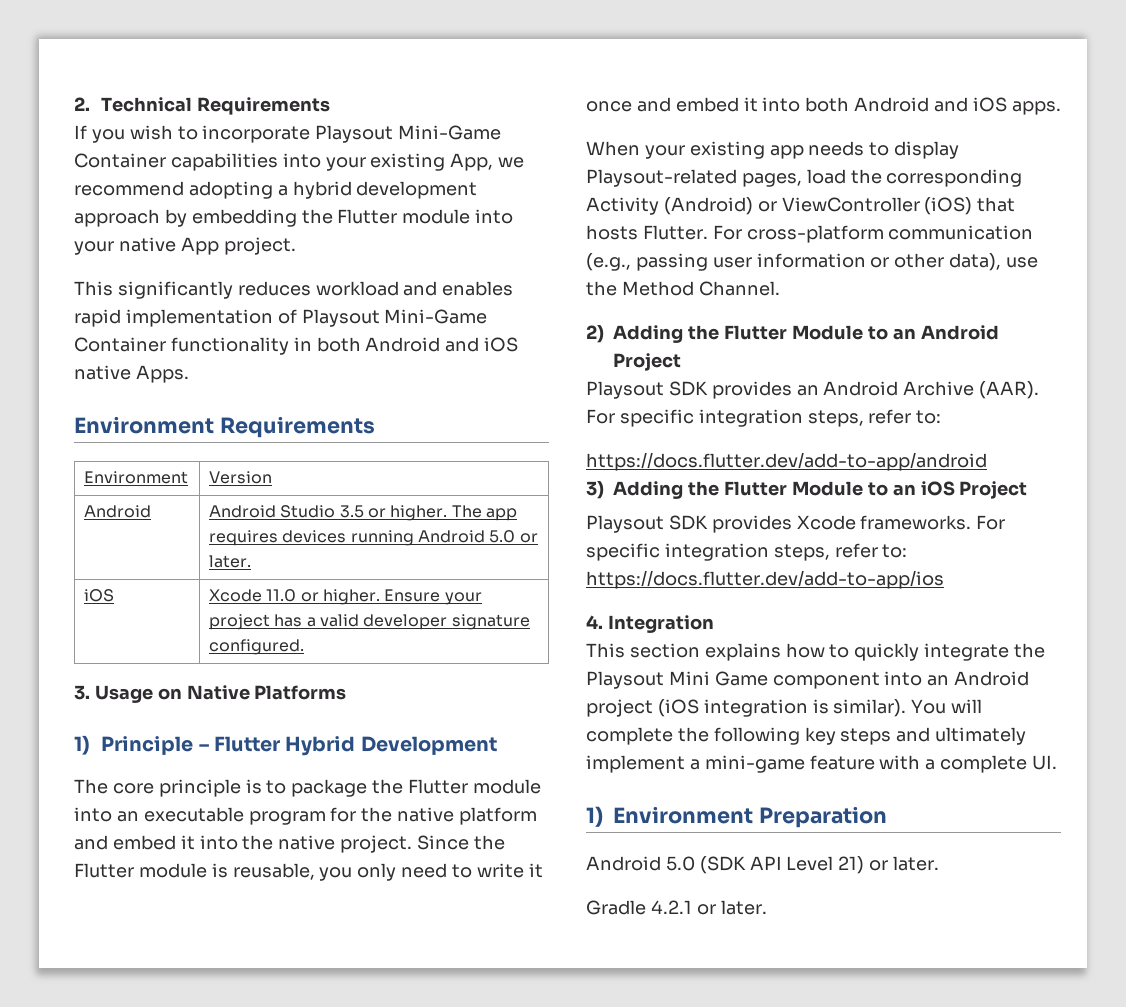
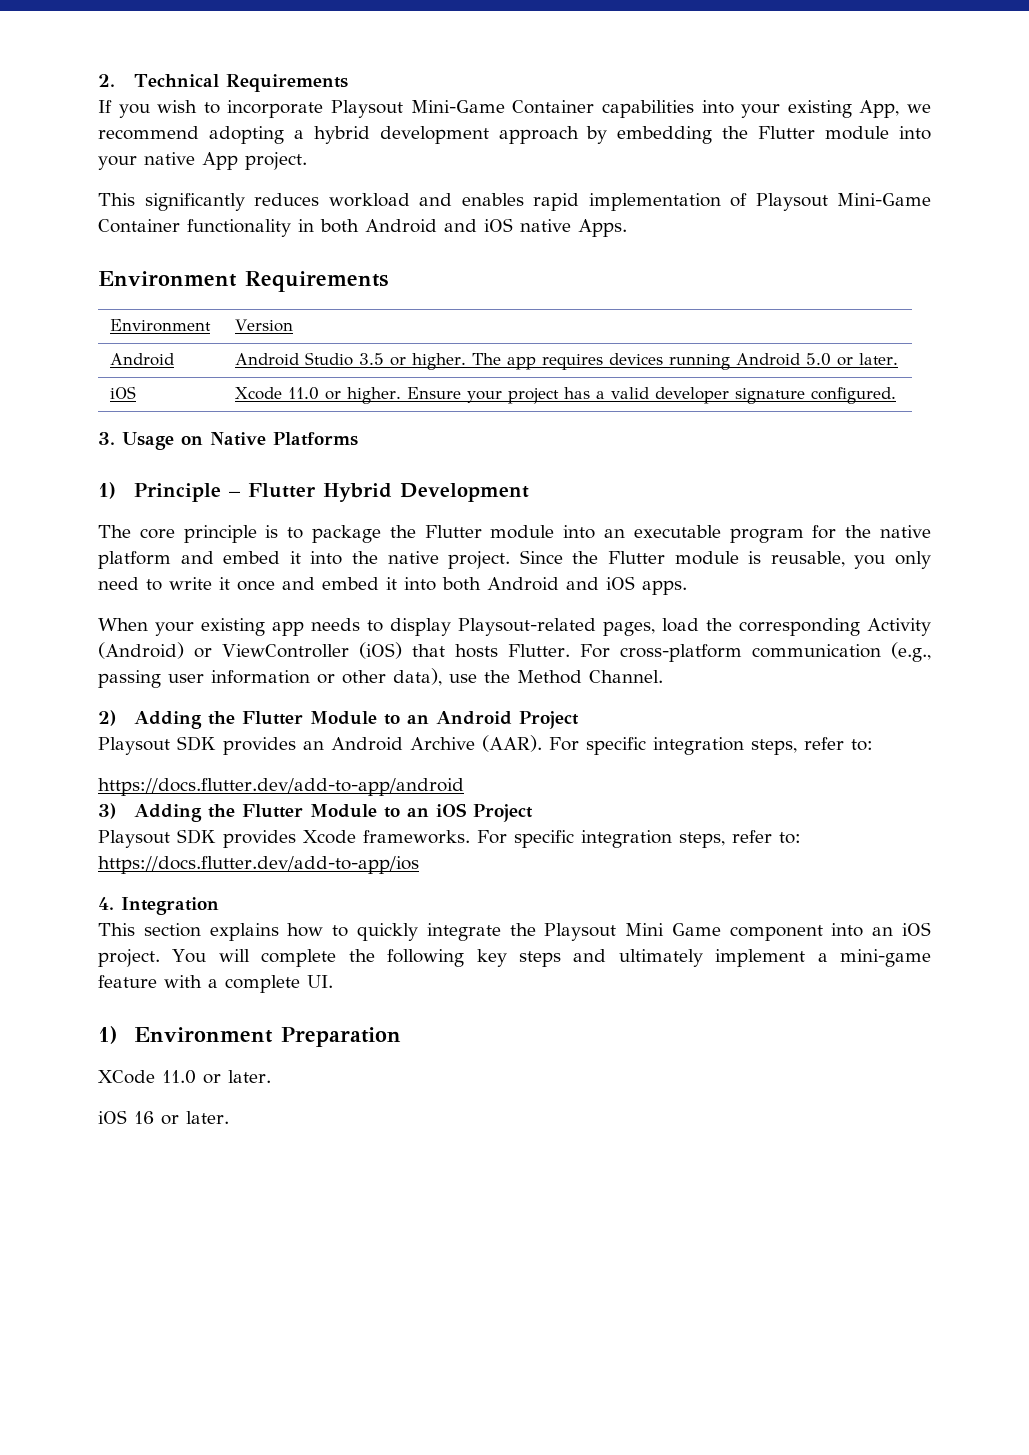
- This section explains how to quickly integrate the Playsout Mini Game component into an Android project (iOS integration is similar).
+ This section explains how to quickly integrate the Playsout Mini Game component into an iOS project.
- Android 5.0 (SDK API Level 21) or later.
- Gradle 4.2.1 or later.
+ XCode 11.0 or later.
+ iOS 16 or later.

